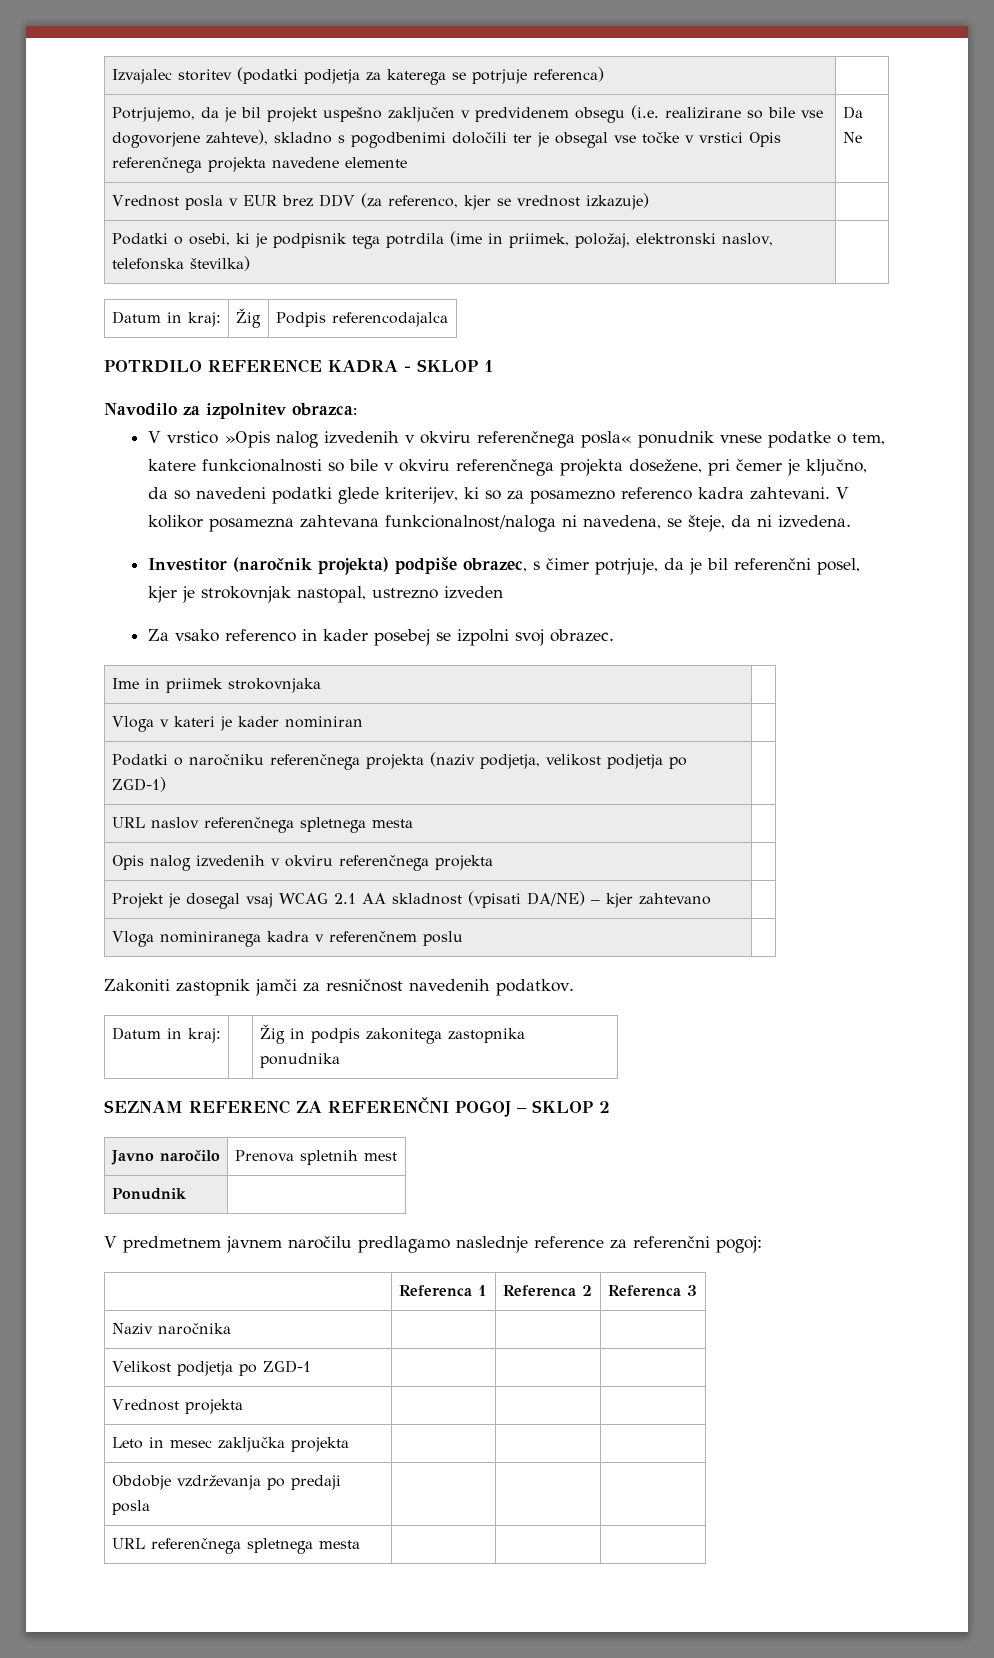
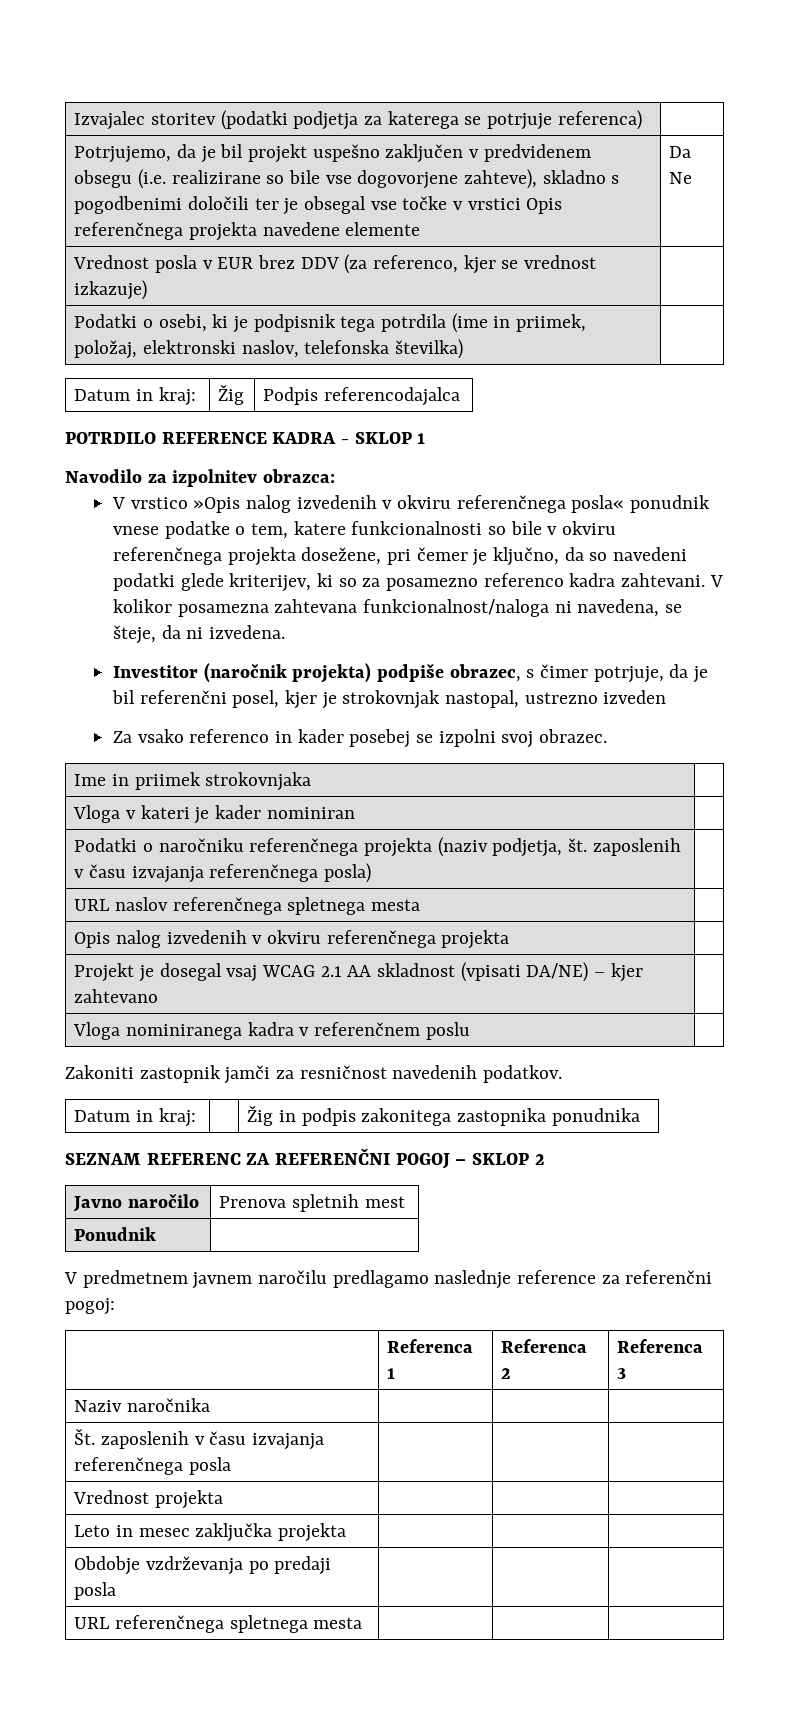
- Podatki o naročniku referenčnega projekta (naziv podjetja, velikost podjetja po ZGD-1) |
+ Podatki o naročniku referenčnega projekta (naziv podjetja, št. zaposlenih v času izvajanja referenčnega posla) |
- Velikost podjetja po ZGD-1 | | |
+ Št. zaposlenih v času izvajanja referenčnega posla | | |

